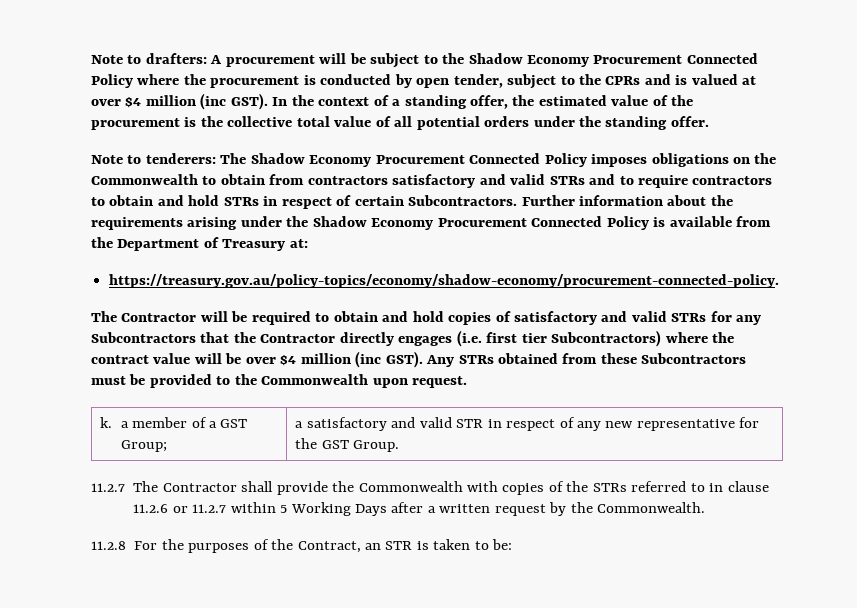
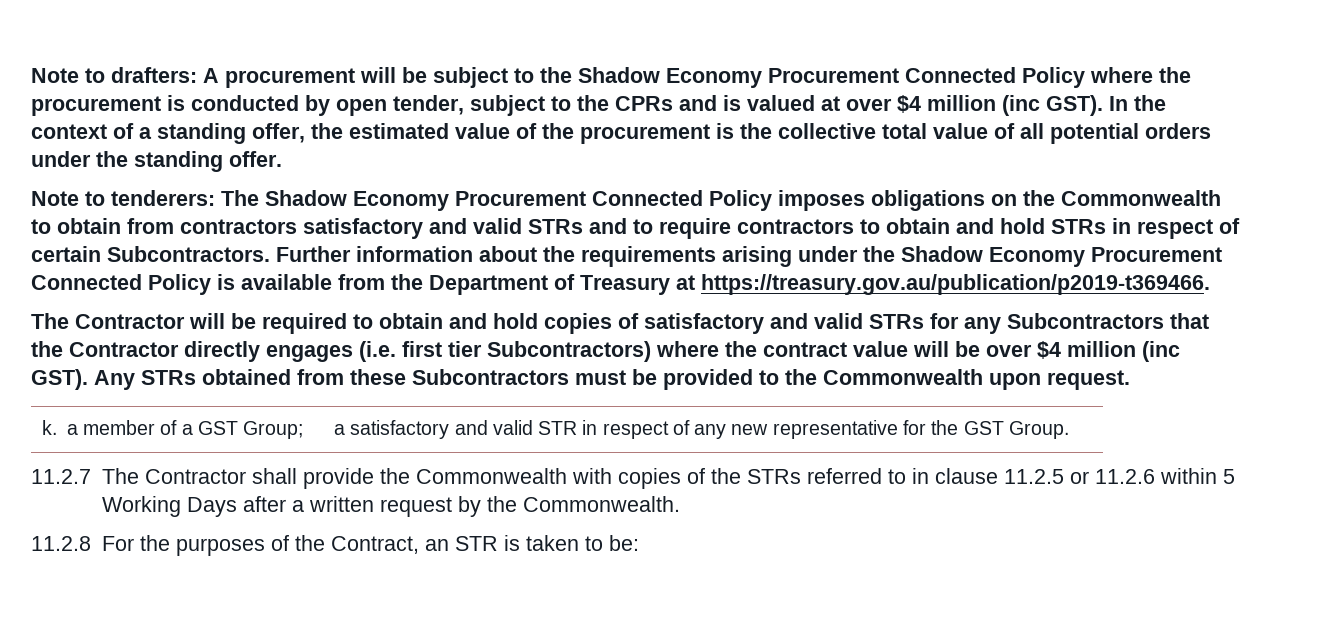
- Further information about the requirements arising under the Shadow Economy Procurement Connected Policy is available from the Department of Treasury at:
- https://treasury.gov.au/policy-topics/economy/shadow-economy/procurement-connected-policy.
+ Further information about the requirements arising under the Shadow Economy Procurement Connected Policy is available from the Department of Treasury at https://treasury.gov.au/publication/p2019-t369466.
- 11.2.7 The Contractor shall provide the Commonwealth with copies of the STRs referred to in clause 11.2.6 or 11.2.7 within 5 Working Days after a written request by the Commonwealth.
+ 11.2.7 The Contractor shall provide the Commonwealth with copies of the STRs referred to in clause 11.2.5 or 11.2.6 within 5 Working Days after a written request by the Commonwealth.

